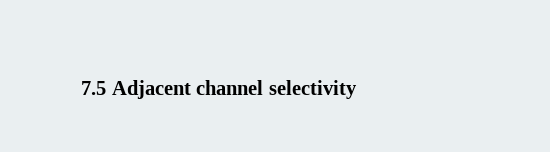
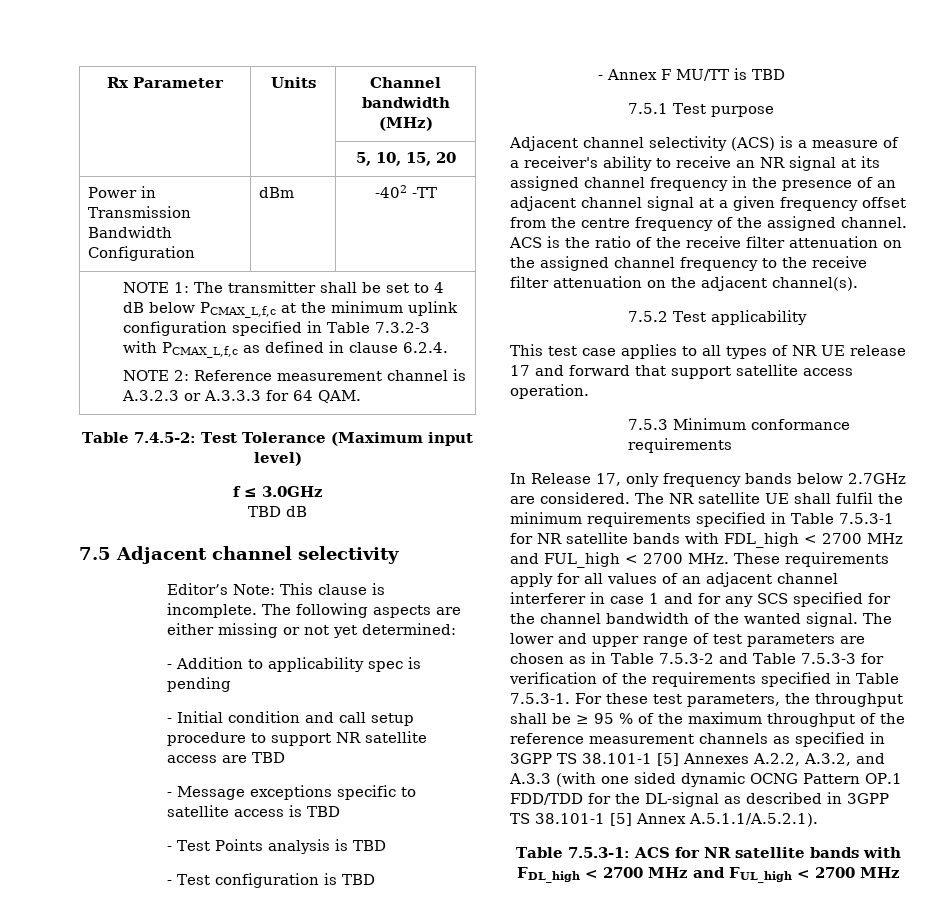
+ Rx Parameter | Units | Channel bandwidth (MHz)
+ | | 5, 10, 15, 20
+ Power in Transmission Bandwidth Configuration | dBm | -402 -TT
+ NOTE 1: The transmitter shall be set to 4 dB below PCMAX_L,f,c at the minimum uplink configuration specified in Table 7.3.2-3 with PCMAX_L,f,c as defined in clause 6.2.4.
+ NOTE 2: Reference measurement channel is A.3.2.3 or A.3.3.3 for 64 QAM.
+ Table 7.4.5-2: Test Tolerance (Maximum input level)
+ f ≤ 3.0GHz
+ TBD dB
  7.5 Adjacent channel selectivity
+ Editor’s Note: This clause is incomplete. The following aspects are either missing or not yet determined:
+ - Addition to applicability spec is pending
+ - Initial condition and call setup procedure to support NR satellite access are TBD
+ - Message exceptions specific to satellite access is TBD
+ - Test Points analysis is TBD
+ - Test configuration is TBD
+ - Annex F MU/TT is TBD
+ 7.5.1 Test purpose
+ Adjacent channel selectivity (ACS) is a measure of a receiver's ability to receive an NR signal at its assigned channel frequency in the presence of an adjacent channel signal at a given frequency offset from the centre frequency of the assigned channel. ACS is the ratio of the receive filter attenuation on the assigned channel frequency to the receive filter attenuation on the adjacent channel(s).
+ 7.5.2 Test applicability
+ This test case applies to all types of NR UE release 17 and forward that support satellite access operation.
+ 7.5.3 Minimum conformance requirements
+ In Release 17, only frequency bands below 2.7GHz are considered. The NR satellite UE shall fulfil the minimum requirements specified in Table 7.5.3-1 for NR satellite bands with FDL_high < 2700 MHz and FUL_high < 2700 MHz. These requirements apply for all values of an adjacent channel interferer in case 1 and for any SCS specified for the channel bandwidth of the wanted signal. The lower and upper range of test parameters are chosen as in Table 7.5.3-2 and Table 7.5.3-3 for verification of the requirements specified in Table 7.5.3-1. For these test parameters, the throughput shall be ≥ 95 % of the maximum throughput of the reference measurement channels as specified in 3GPP TS 38.101-1 [5] Annexes A.2.2, A.3.2, and A.3.3 (with one sided dynamic OCNG Pattern OP.1 FDD/TDD for the DL-signal as described in 3GPP TS 38.101-1 [5] Annex A.5.1.1/A.5.2.1).
+ Table 7.5.3-1: ACS for NR satellite bands with FDL_high < 2700 MHz and FUL_high < 2700 MHz

